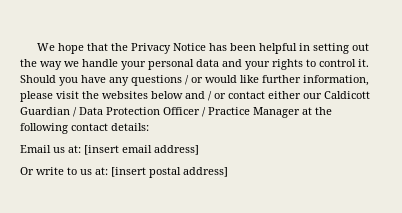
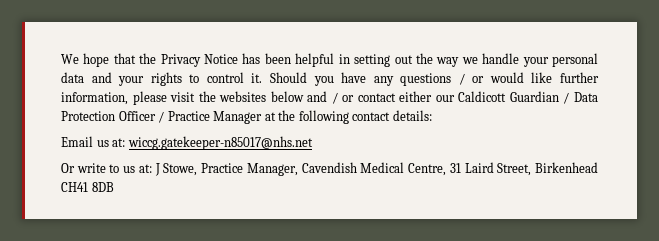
- Email us at: [insert email address]
+ Email us at: wiccg.gatekeeper-n85017@nhs.net
- Or write to us at: [insert postal address]
+ Or write to us at: J Stowe, Practice Manager, Cavendish Medical Centre, 31 Laird Street, Birkenhead CH41 8DB

